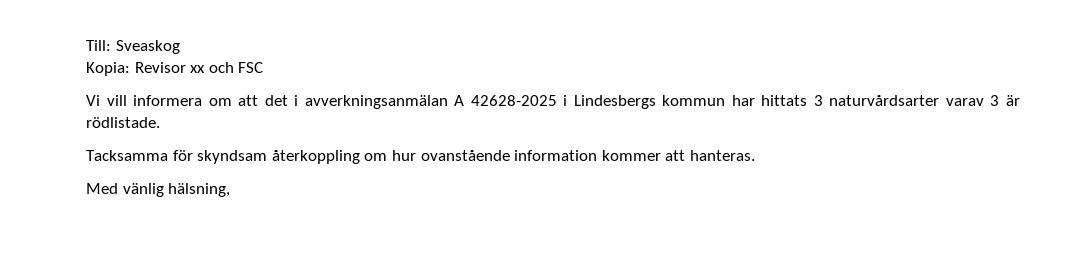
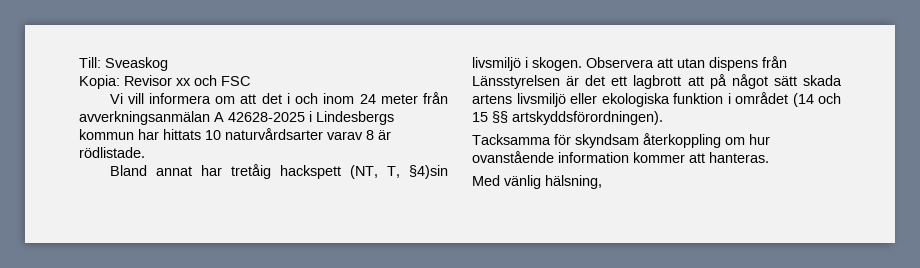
- Vi vill informera om att det i avverkningsanmälan A 42628-2025 i Lindesbergs kommun har hittats 3 naturvårdsarter varav 3 är rödlistade.
+ Vi vill informera om att det i och inom 24 meter från avverkningsanmälan A 42628-2025 i Lindesbergs kommun har hittats 10 naturvårdsarter varav 8 är rödlistade.
+ Bland annat har tretåig hackspett (NT, T, §4)sin livsmiljö i skogen. Observera att utan dispens från Länsstyrelsen är det ett lagbrott att på något sätt skada artens livsmiljö eller ekologiska funktion i området (14 och 15 §§ artskyddsförordningen).

